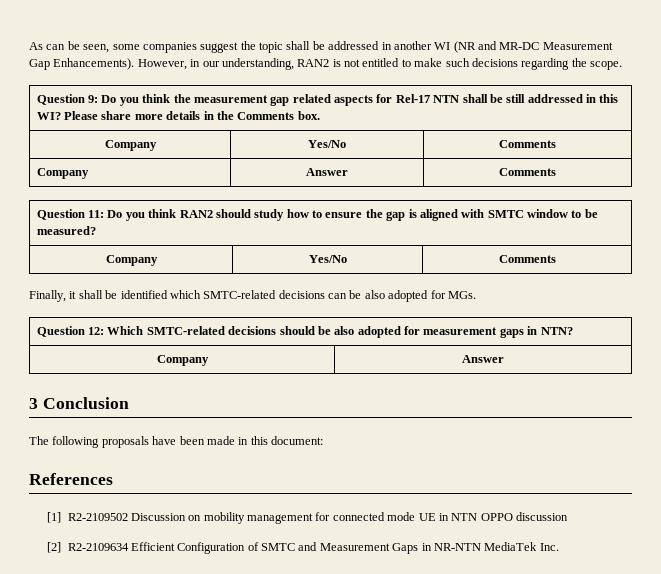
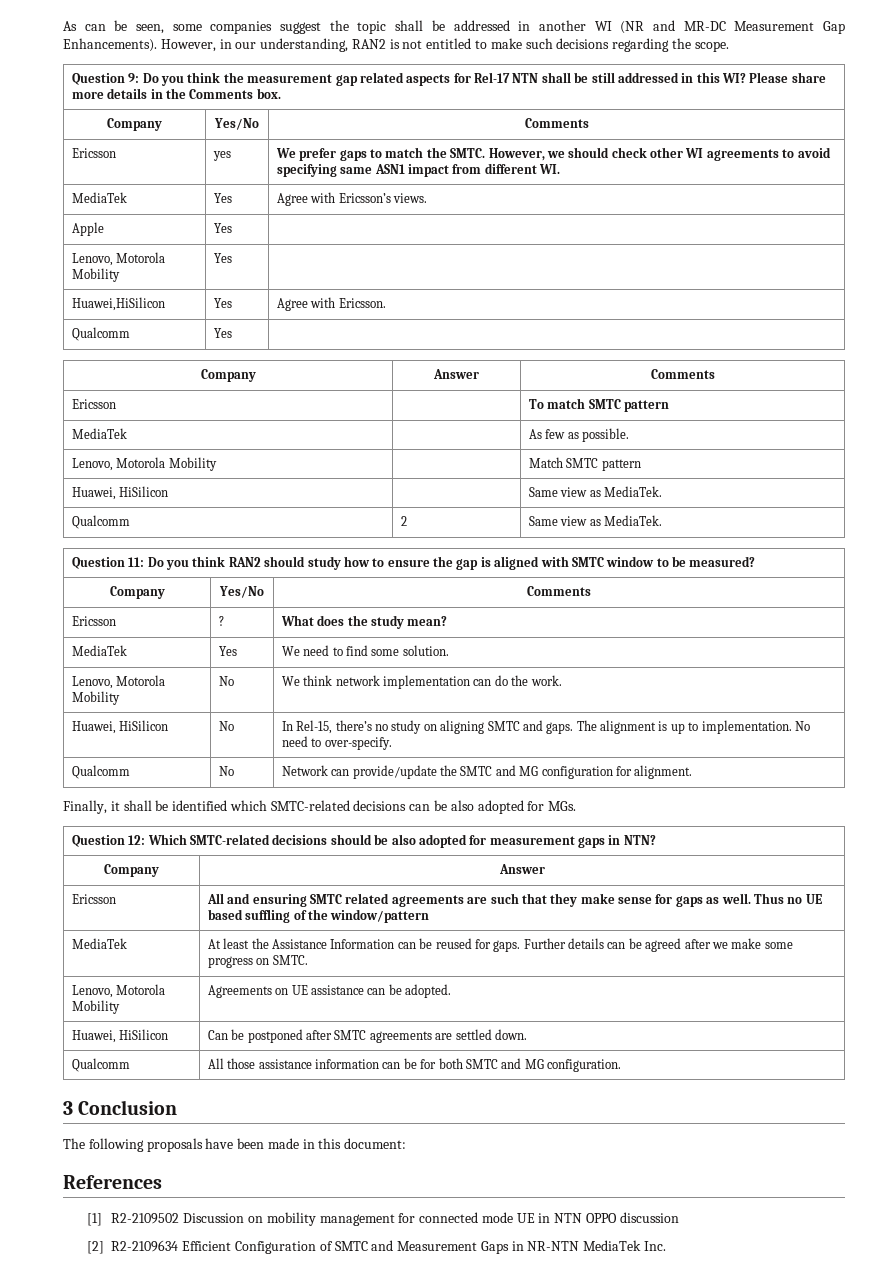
+ Ericsson | yes | We prefer gaps to match the SMTC. However, we should check other WI agreements to avoid specifying same ASN1 impact from different WI.
+ MediaTek | Yes | Agree with Ericsson’s views.
+ Apple | Yes |
+ Lenovo, Motorola Mobility | Yes |
+ Huawei,HiSilicon | Yes | Agree with Ericsson.
+ Qualcomm | Yes |
  Company | Answer | Comments
+ Ericsson | | To match SMTC pattern
+ MediaTek | | As few as possible.
+ Lenovo, Motorola Mobility | | Match SMTC pattern
+ Huawei, HiSilicon | | Same view as MediaTek.
+ Qualcomm | 2 | Same view as MediaTek.
+ Ericsson | ? | What does the study mean?
+ MediaTek | Yes | We need to find some solution.
+ Lenovo, Motorola Mobility | No | We think network implementation can do the work.
+ Huawei, HiSilicon | No | In Rel-15, there’s no study on aligning SMTC and gaps. The alignment is up to implementation. No need to over-specify.
+ Qualcomm | No | Network can provide/update the SMTC and MG configuration for alignment.
+ Ericsson | All and ensuring SMTC related agreements are such that they make sense for gaps as well. Thus no UE based suffling of the window/pattern
+ MediaTek | At least the Assistance Information can be reused for gaps. Further details can be agreed after we make some progress on SMTC.
+ Lenovo, Motorola Mobility | Agreements on UE assistance can be adopted.
+ Huawei, HiSilicon | Can be postponed after SMTC agreements are settled down.
+ Qualcomm | All those assistance information can be for both SMTC and MG configuration.

